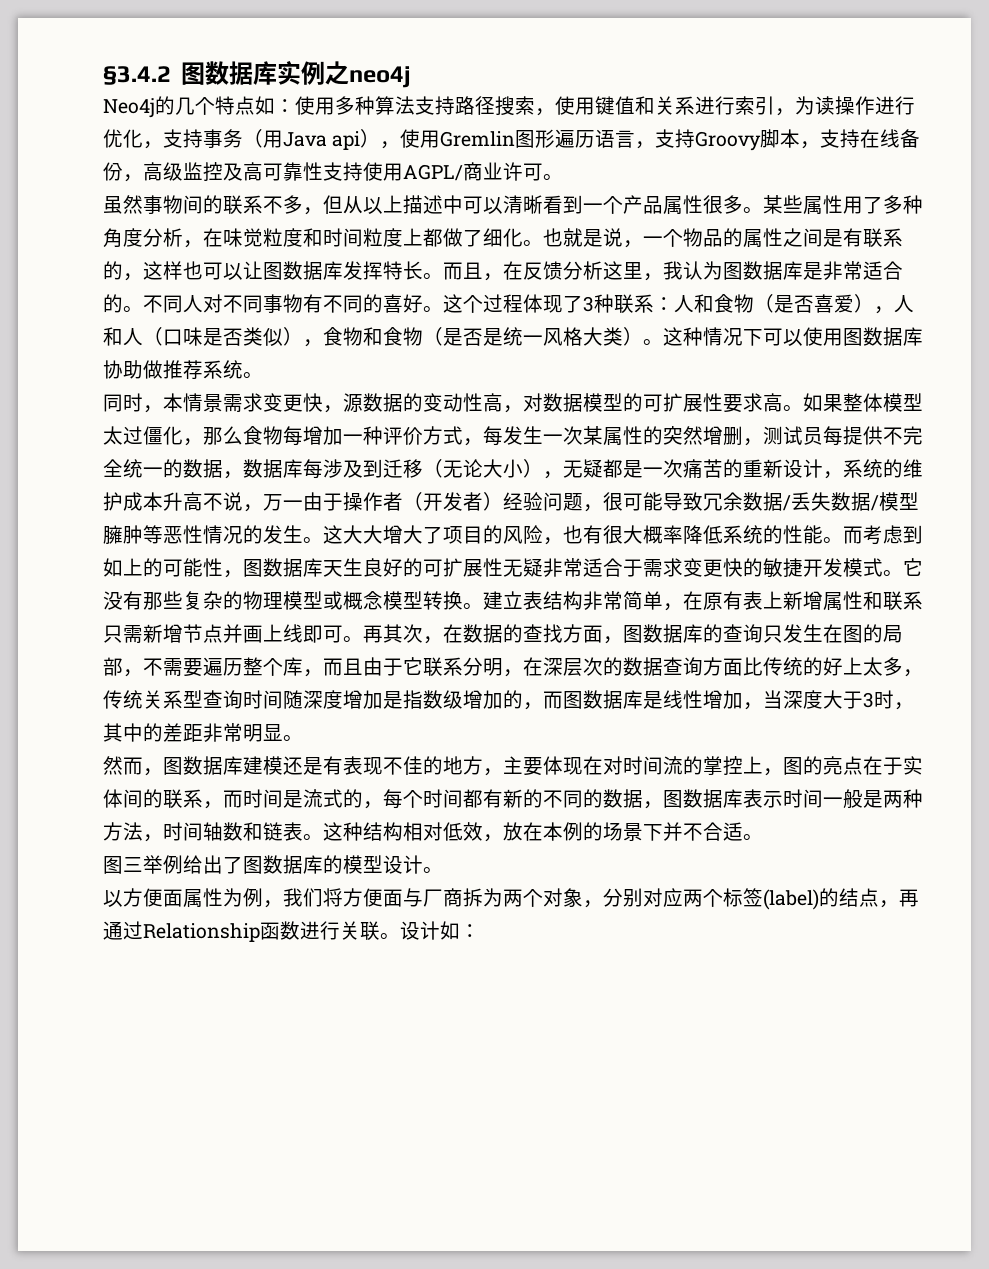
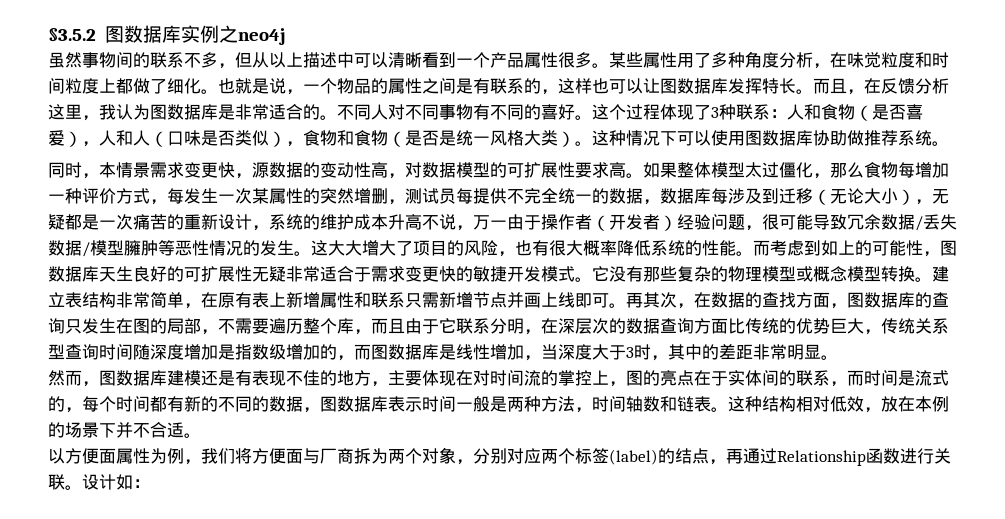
- §3.4.2图数据库实例之neo4j
+ §3.5.2图数据库实例之neo4j
- Neo4j的几个特点如：使用多种算法支持路径搜索，使用键值和关系进行索引，为读操作进行优化，支持事务（用Java api），使用Gremlin图形遍历语言，支持Groovy脚本，支持在线备份，高级监控及高可靠性支持使用AGPL/商业许可。
- 再其次，在数据的查找方面，图数据库的查询只发生在图的局部，不需要遍历整个库，而且由于它联系分明，在深层次的数据查询方面比传统的好上太多，传统关系型查询时间随深度增加是指数级增加的，而图数据库是线性增加，当深度大于3时，其中的差距非常明显。
+ 再其次，在数据的查找方面，图数据库的查询只发生在图的局部，不需要遍历整个库，而且由于它联系分明，在深层次的数据查询方面比传统的优势巨大，传统关系型查询时间随深度增加是指数级增加的，而图数据库是线性增加，当深度大于3时，其中的差距非常明显。
- 图三举例给出了图数据库的模型设计。

